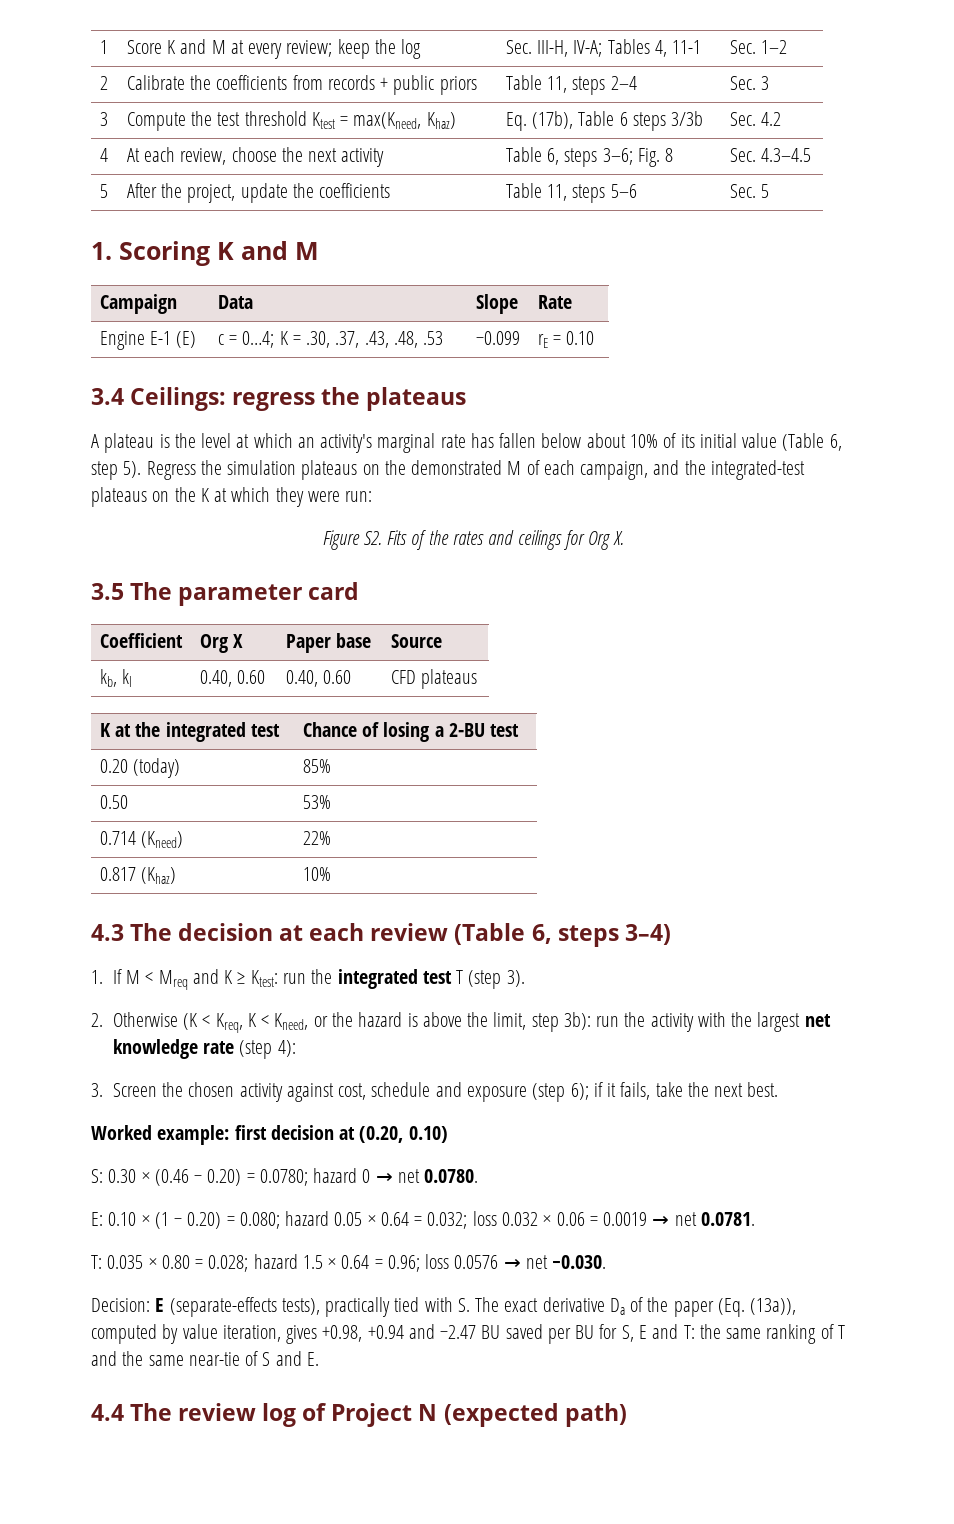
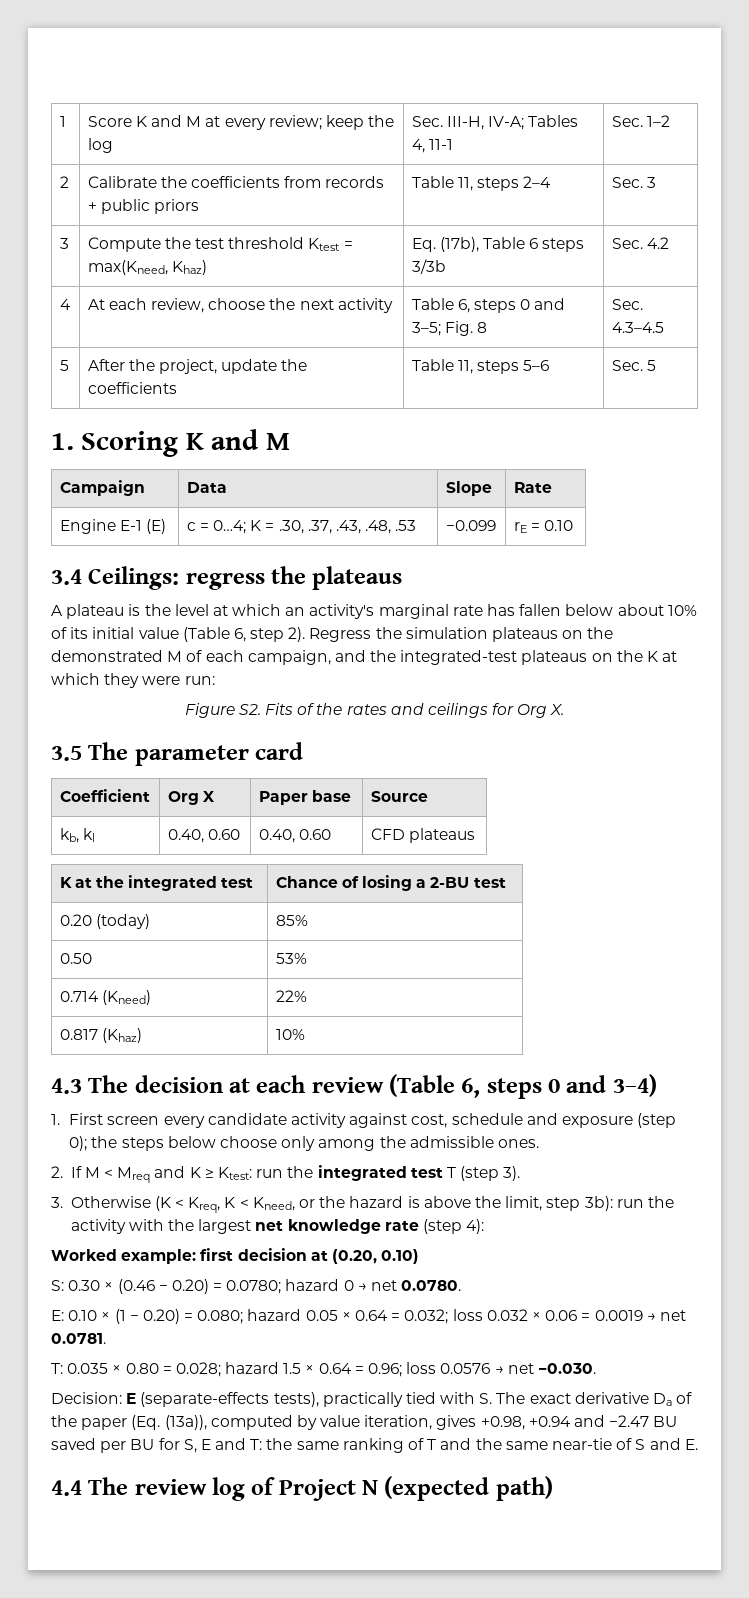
- 4 | At each review, choose the next activity | Table 6, steps 3–6; Fig. 8 | Sec. 4.3–4.5
+ 4 | At each review, choose the next activity | Table 6, steps 0 and 3–5; Fig. 8 | Sec. 4.3–4.5
- A plateau is the level at which an activity's marginal rate has fallen below about 10% of its initial value (Table 6, step 5).
+ A plateau is the level at which an activity's marginal rate has fallen below about 10% of its initial value (Table 6, step 2).
- 4.3 The decision at each review (Table 6, steps 3–4)
+ 4.3 The decision at each review (Table 6, steps 0 and 3–4)
- 1. If M < Mreq and K ≥ Ktest: run the integrated test T (step 3).
+ 1. First screen every candidate activity against cost, schedule and exposure (step 0); the steps below choose only among the admissible ones.
+ 2. If M < Mreq and K ≥ Ktest: run the integrated test T (step 3).
- 2. Otherwise (K < Kreq, K < Kneed, or the hazard is above the limit, step 3b): run the activity with the largest net knowledge rate (step 4):
+ 3. Otherwise (K < Kreq, K < Kneed, or the hazard is above the limit, step 3b): run the activity with the largest net knowledge rate (step 4):
- 3. Screen the chosen activity against cost, schedule and exposure (step 6); if it fails, take the next best.

